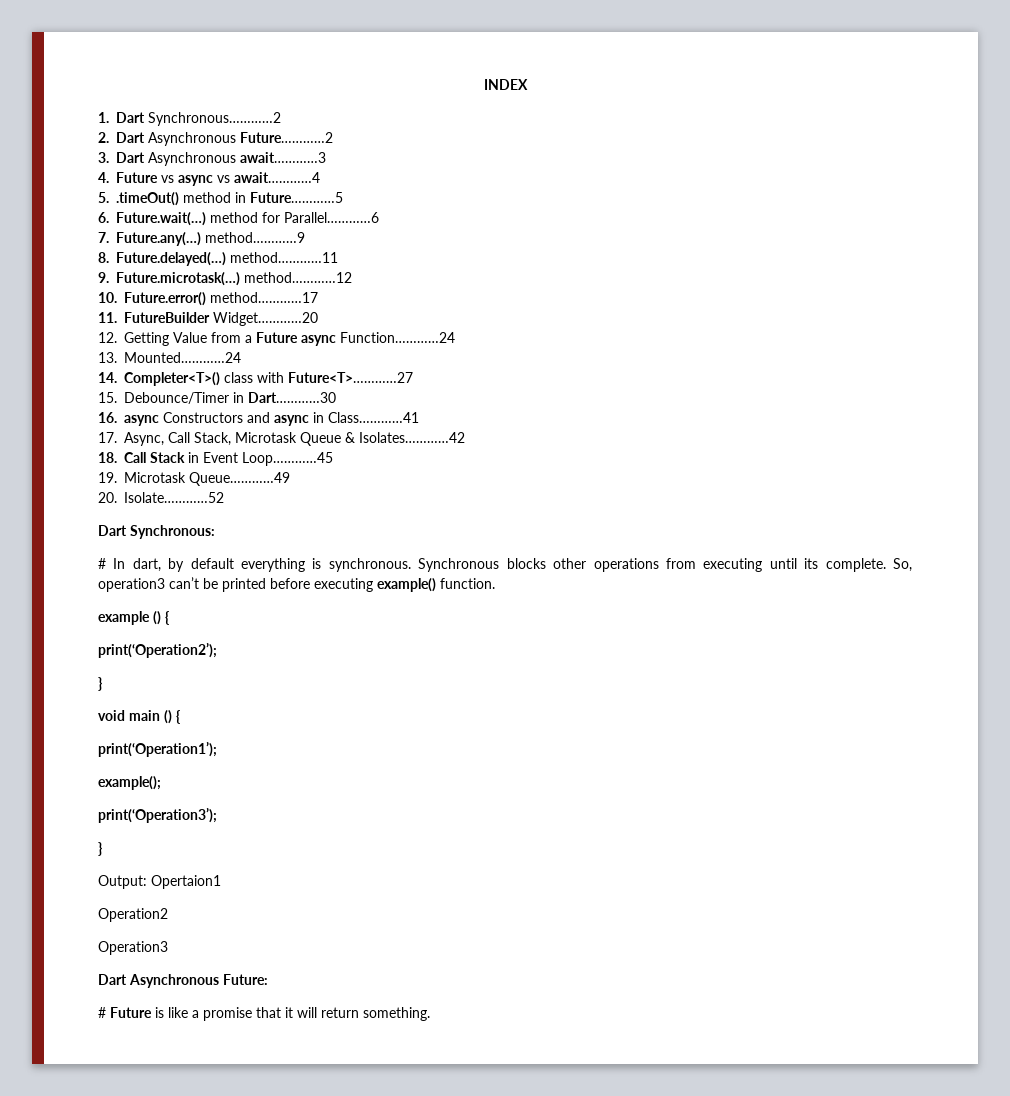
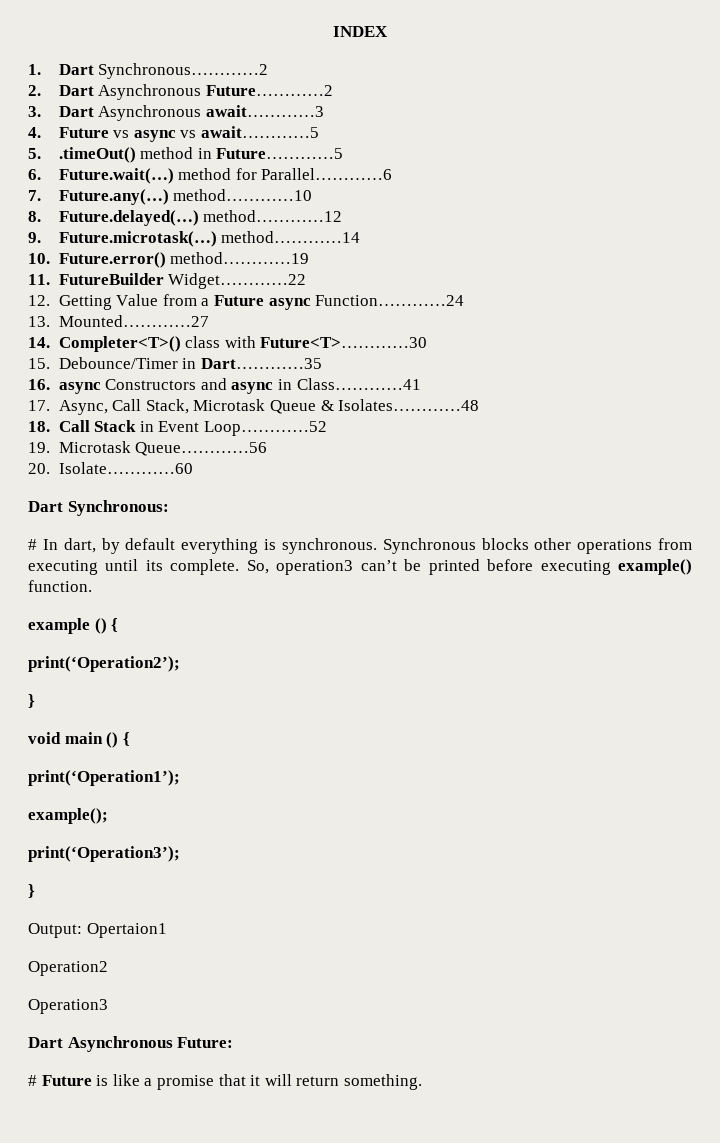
- 4. Future vs async vs await…………4
+ 4. Future vs async vs await…………5
- 7. Future.any(…) method…………9
+ 7. Future.any(…) method…………10
- 8. Future.delayed(…) method…………11
+ 8. Future.delayed(…) method…………12
- 9. Future.microtask(…) method…………12
+ 9. Future.microtask(…) method…………14
- 10. Future.error() method…………17
+ 10. Future.error() method…………19
- 11. FutureBuilder Widget…………20
+ 11. FutureBuilder Widget…………22
- 13. Mounted…………24
+ 13. Mounted…………27
- 14. Completer<T>() class with Future<T>…………27
+ 14. Completer<T>() class with Future<T>…………30
- 15. Debounce/Timer in Dart…………30
+ 15. Debounce/Timer in Dart…………35
- 17. Async, Call Stack, Microtask Queue & Isolates…………42
+ 17. Async, Call Stack, Microtask Queue & Isolates…………48
- 18. Call Stack in Event Loop…………45
+ 18. Call Stack in Event Loop…………52
- 19. Microtask Queue…………49
+ 19. Microtask Queue…………56
- 20. Isolate…………52
+ 20. Isolate…………60

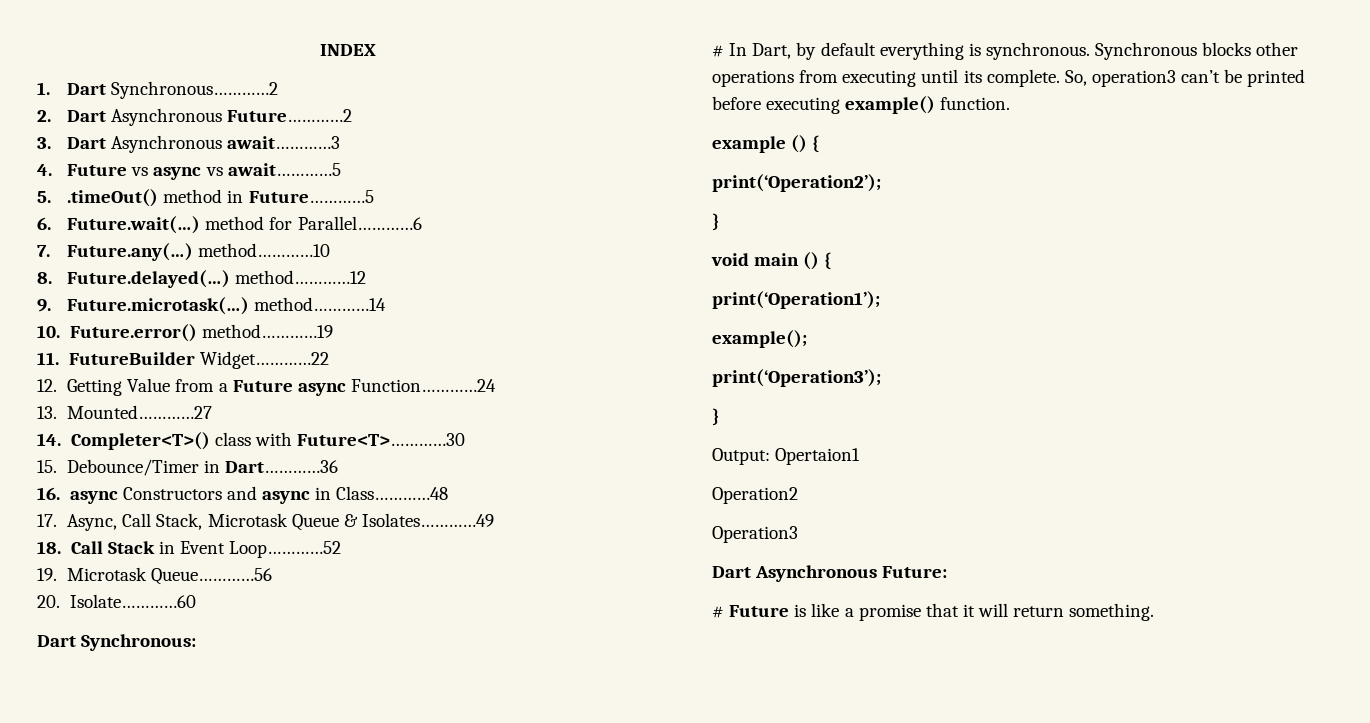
- 15. Debounce/Timer in Dart…………35
+ 15. Debounce/Timer in Dart…………36
- 16. async Constructors and async in Class…………41
+ 16. async Constructors and async in Class…………48
- 17. Async, Call Stack, Microtask Queue & Isolates…………48
+ 17. Async, Call Stack, Microtask Queue & Isolates…………49
- # In dart, by default everything is synchronous.
+ # In Dart, by default everything is synchronous.

